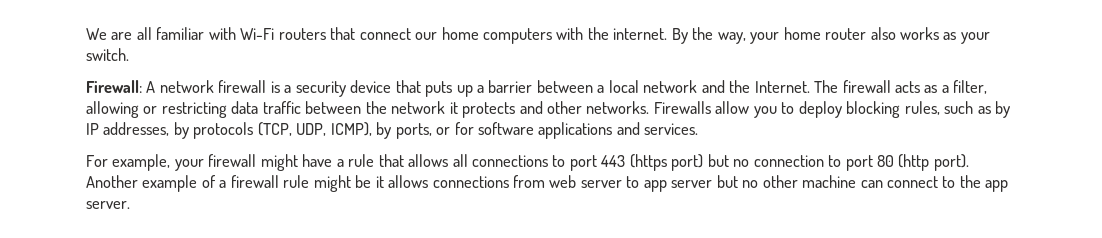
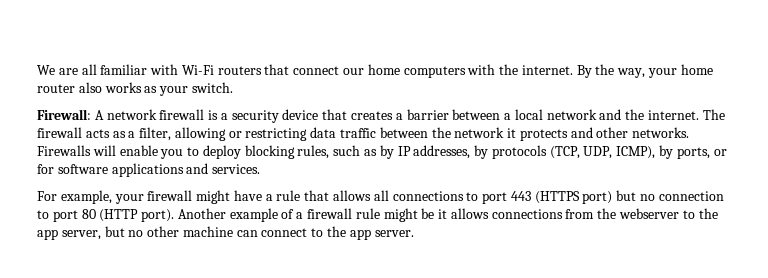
- Firewall: A network firewall is a security device that puts up a barrier between a local network and the Internet.
+ Firewall: A network firewall is a security device that creates a barrier between a local network and the internet.
- Firewalls allow you to deploy blocking rules, such as by IP addresses, by protocols (TCP, UDP, ICMP), by ports, or for software applications and services.
+ Firewalls will enable you to deploy blocking rules, such as by IP addresses, by protocols (TCP, UDP, ICMP), by ports, or for software applications and services.
- For example, your firewall might have a rule that allows all connections to port 443 (https port) but no connection to port 80 (http port).
+ For example, your firewall might have a rule that allows all connections to port 443 (HTTPS port) but no connection to port 80 (HTTP port).
- Another example of a firewall rule might be it allows connections from web server to app server but no other machine can connect to the app server.
+ Another example of a firewall rule might be it allows connections from the webserver to the app server, but no other machine can connect to the app server.

